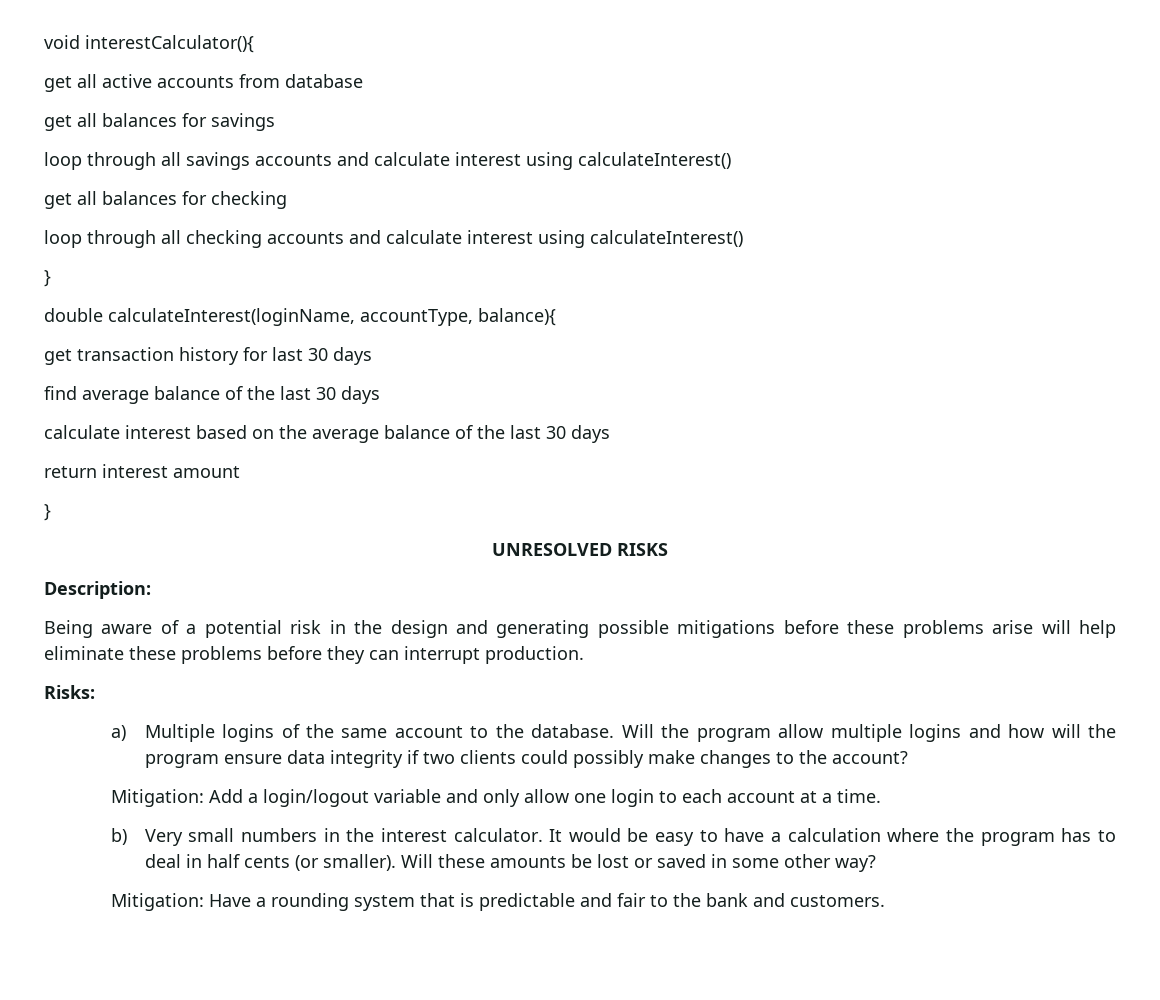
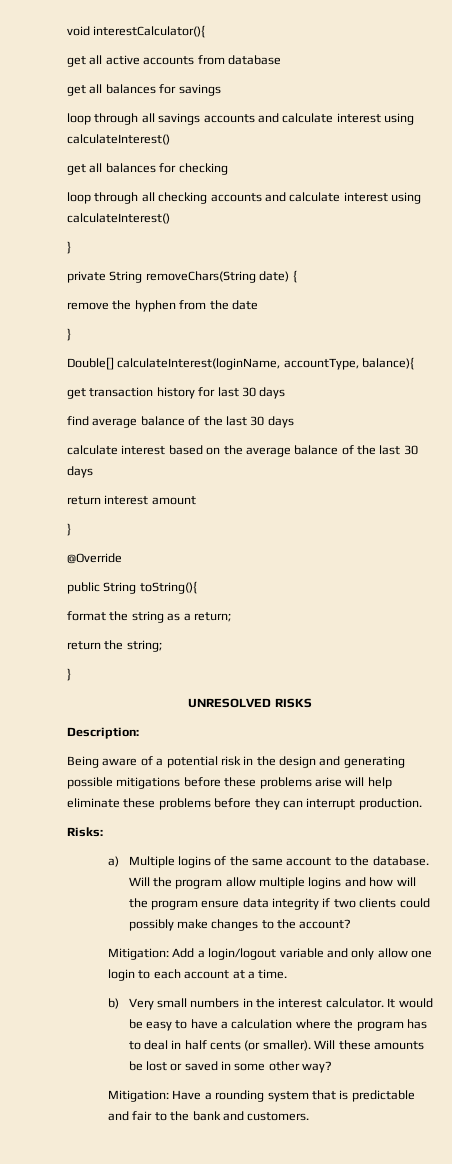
- double calculateInterest(loginName, accountType, balance){
+ private String removeChars(String date) {
+ remove the hyphen from the date
+ }
+ Double[] calculateInterest(loginName, accountType, balance){
+ @Override
+ public String toString(){
+ format the string as a return;
+ return the string;
+ }

